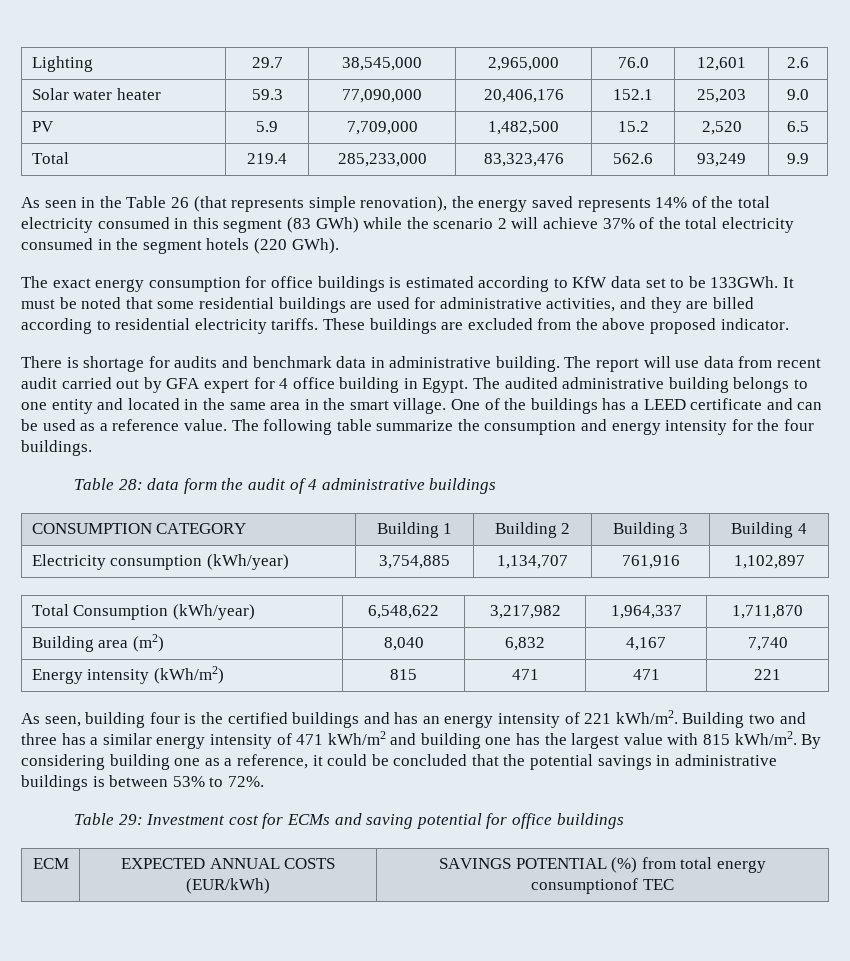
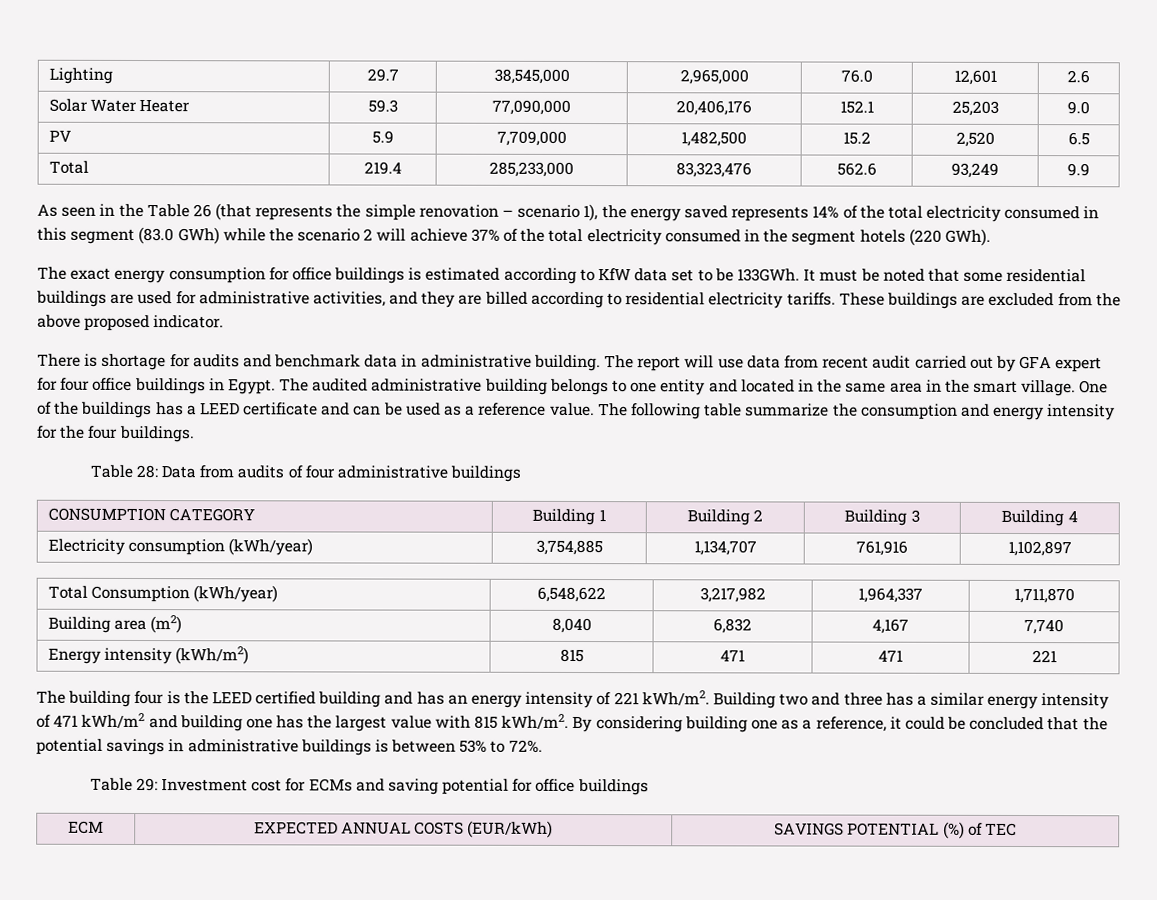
- Solar water heater | 59.3 | 77,090,000 | 20,406,176 | 152.1 | 25,203 | 9.0
+ Solar Water Heater | 59.3 | 77,090,000 | 20,406,176 | 152.1 | 25,203 | 9.0
- As seen in the Table 26 (that represents simple renovation), the energy saved represents 14% of the total electricity consumed in this segment (83 GWh) while the scenario 2 will achieve 37% of the total electricity consumed in the segment hotels (220 GWh).
+ As seen in the Table 26 (that represents the simple renovation – scenario 1), the energy saved represents 14% of the total electricity consumed in this segment (83.0 GWh) while the scenario 2 will achieve 37% of the total electricity consumed in the segment hotels (220 GWh).
- The report will use data from recent audit carried out by GFA expert for 4 office building in Egypt.
+ The report will use data from recent audit carried out by GFA expert for four office buildings in Egypt.
- Table 28: data form the audit of 4 administrative buildings
+ Table 28: Data from audits of four administrative buildings
- As seen, building four is the certified buildings and has an energy intensity of 221 kWh/m2.
+ The building four is the LEED certified building and has an energy intensity of 221 kWh/m2.
- ECM | EXPECTED ANNUAL COSTS (EUR/kWh) | SAVINGS POTENTIAL (%) from total energy consumptionof TEC
+ ECM | EXPECTED ANNUAL COSTS (EUR/kWh) | SAVINGS POTENTIAL (%) of TEC

